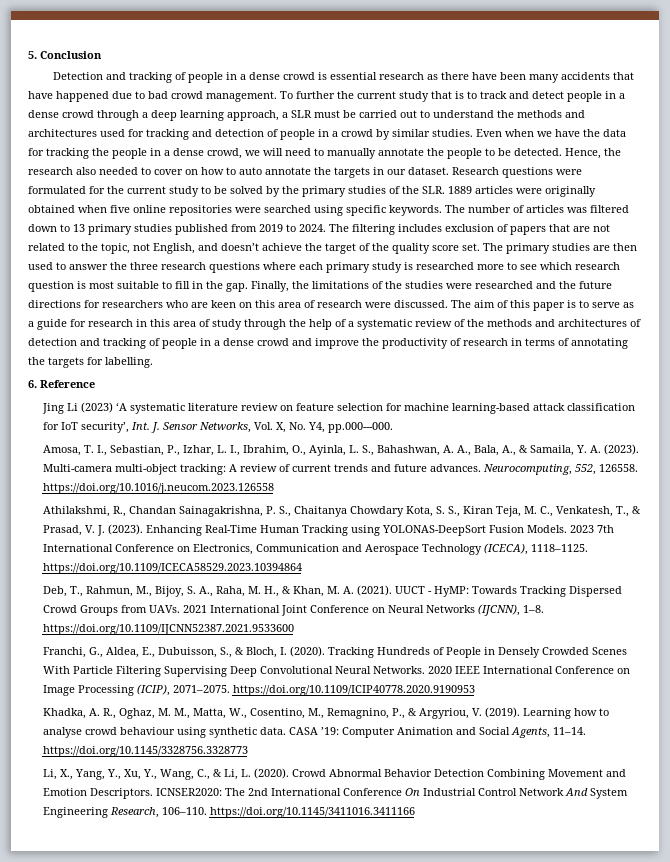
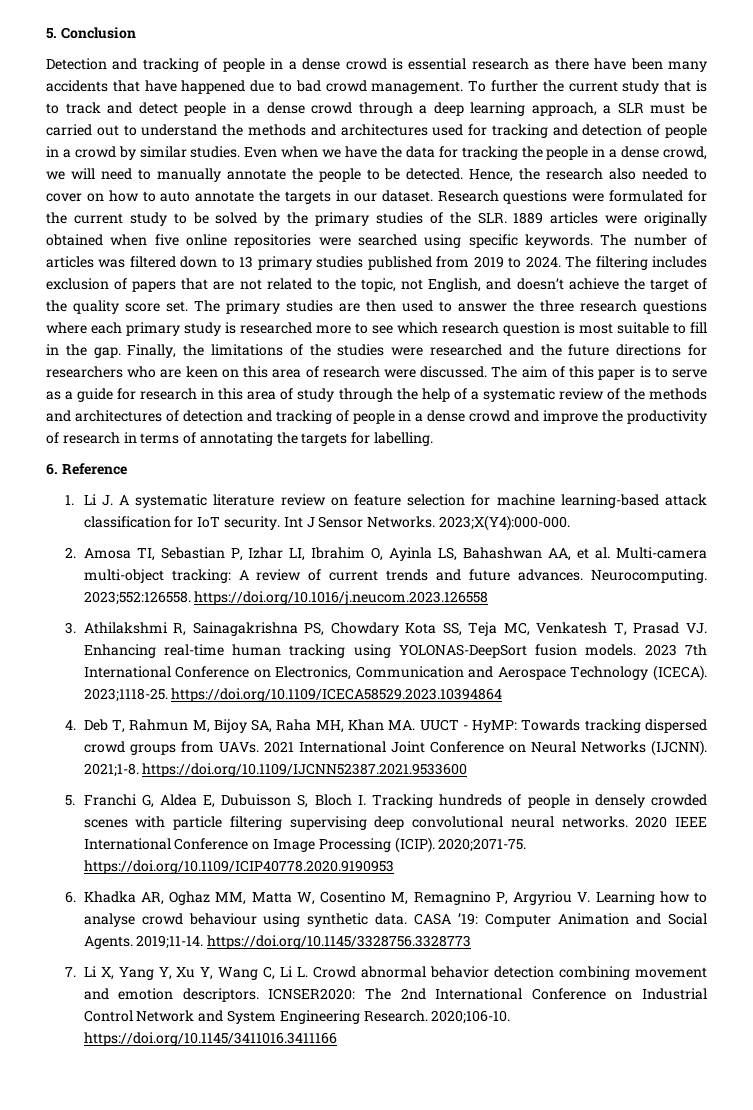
- Jing Li (2023) ‘A systematic literature review on feature selection for machine learning-based attack classification for IoT security’, Int. J. Sensor Networks, Vol. X, No. Y4, pp.000---000.
- Amosa, T. I., Sebastian, P., Izhar, L. I., Ibrahim, O., Ayinla, L. S., Bahashwan, A. A., Bala, A., & Samaila, Y. A. (2023). Multi-camera multi-object tracking: A review of current trends and future advances.
+ 1. Li J. A systematic literature review on feature selection for machine learning-based attack classification for IoT security. Int J Sensor Networks. 2023;X(Y4):000-000.
+ 2. Amosa TI, Sebastian P, Izhar LI, Ibrahim O, Ayinla LS, Bahashwan AA, et al. Multi-camera multi-object tracking: A review of current trends and future advances.
- Neurocomputing, 552, 126558. https://doi.org/10.1016/j.neucom.2023.126558
- Athilakshmi, R., Chandan Sainagakrishna, P. S., Chaitanya Chowdary Kota, S. S., Kiran Teja, M. C., Venkatesh, T., & Prasad, V. J. (2023). Enhancing Real-Time Human Tracking using YOLONAS-DeepSort Fusion Models.
+ Neurocomputing. 2023;552:126558. https://doi.org/10.1016/j.neucom.2023.126558
+ 3. Athilakshmi R, Sainagakrishna PS, Chowdary Kota SS, Teja MC, Venkatesh T, Prasad VJ. Enhancing real-time human tracking using YOLONAS-DeepSort fusion models.
- 2023 7th International Conference on Electronics, Communication and Aerospace Technology (ICECA), 1118–1125. https://doi.org/10.1109/ICECA58529.2023.10394864
+ 2023 7th International Conference on Electronics, Communication and Aerospace Technology (ICECA). 2023;1118-25. https://doi.org/10.1109/ICECA58529.2023.10394864
- Deb, T., Rahmun, M., Bijoy, S. A., Raha, M. H., & Khan, M. A. (2021). UUCT - HyMP: Towards Tracking Dispersed Crowd Groups from UAVs.
+ 4. Deb T, Rahmun M, Bijoy SA, Raha MH, Khan MA. UUCT - HyMP: Towards tracking dispersed crowd groups from UAVs.
- 2021 International Joint Conference on Neural Networks (IJCNN), 1–8. https://doi.org/10.1109/IJCNN52387.2021.9533600
+ 2021 International Joint Conference on Neural Networks (IJCNN). 2021;1-8. https://doi.org/10.1109/IJCNN52387.2021.9533600
- Franchi, G., Aldea, E., Dubuisson, S., & Bloch, I. (2020). Tracking Hundreds of People in Densely Crowded Scenes With Particle Filtering Supervising Deep Convolutional Neural Networks.
+ 5. Franchi G, Aldea E, Dubuisson S, Bloch I. Tracking hundreds of people in densely crowded scenes with particle filtering supervising deep convolutional neural networks.
- 2020 IEEE International Conference on Image Processing (ICIP), 2071–2075. https://doi.org/10.1109/ICIP40778.2020.9190953
+ 2020 IEEE International Conference on Image Processing (ICIP). 2020;2071-75. https://doi.org/10.1109/ICIP40778.2020.9190953
- Khadka, A. R., Oghaz, M. M., Matta, W., Cosentino, M., Remagnino, P., & Argyriou, V. (2019). Learning how to analyse crowd behaviour using synthetic data.
+ 6. Khadka AR, Oghaz MM, Matta W, Cosentino M, Remagnino P, Argyriou V. Learning how to analyse crowd behaviour using synthetic data.
- CASA ’19: Computer Animation and Social Agents, 11–14. https://doi.org/10.1145/3328756.3328773
+ CASA ’19: Computer Animation and Social Agents. 2019;11-14. https://doi.org/10.1145/3328756.3328773
- Li, X., Yang, Y., Xu, Y., Wang, C., & Li, L. (2020). Crowd Abnormal Behavior Detection Combining Movement and Emotion Descriptors.
+ 7. Li X, Yang Y, Xu Y, Wang C, Li L. Crowd abnormal behavior detection combining movement and emotion descriptors.
- ICNSER2020: The 2nd International Conference On Industrial Control Network And System Engineering Research, 106–110. https://doi.org/10.1145/3411016.3411166
+ ICNSER2020: The 2nd International Conference on Industrial Control Network and System Engineering Research. 2020;106-10. https://doi.org/10.1145/3411016.3411166

